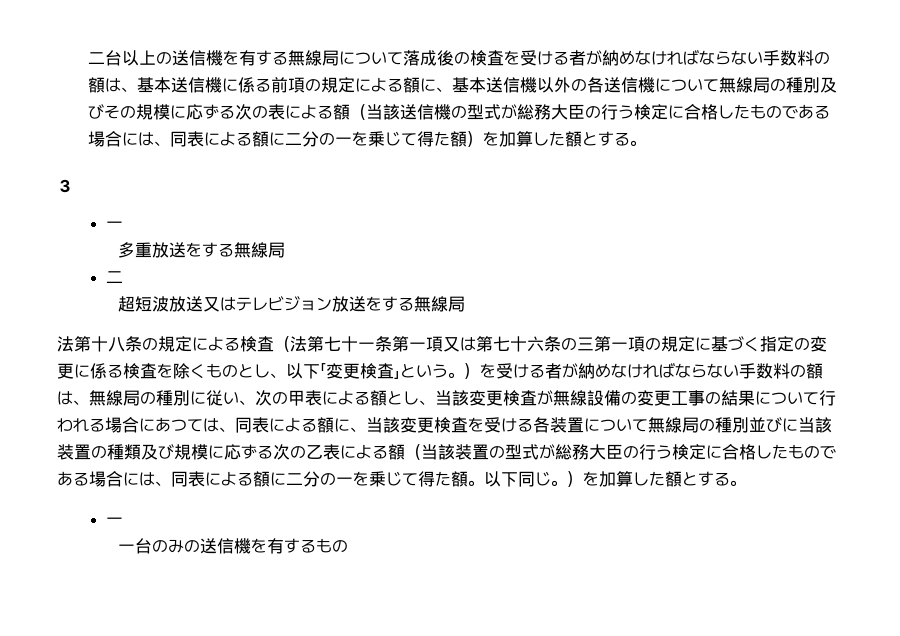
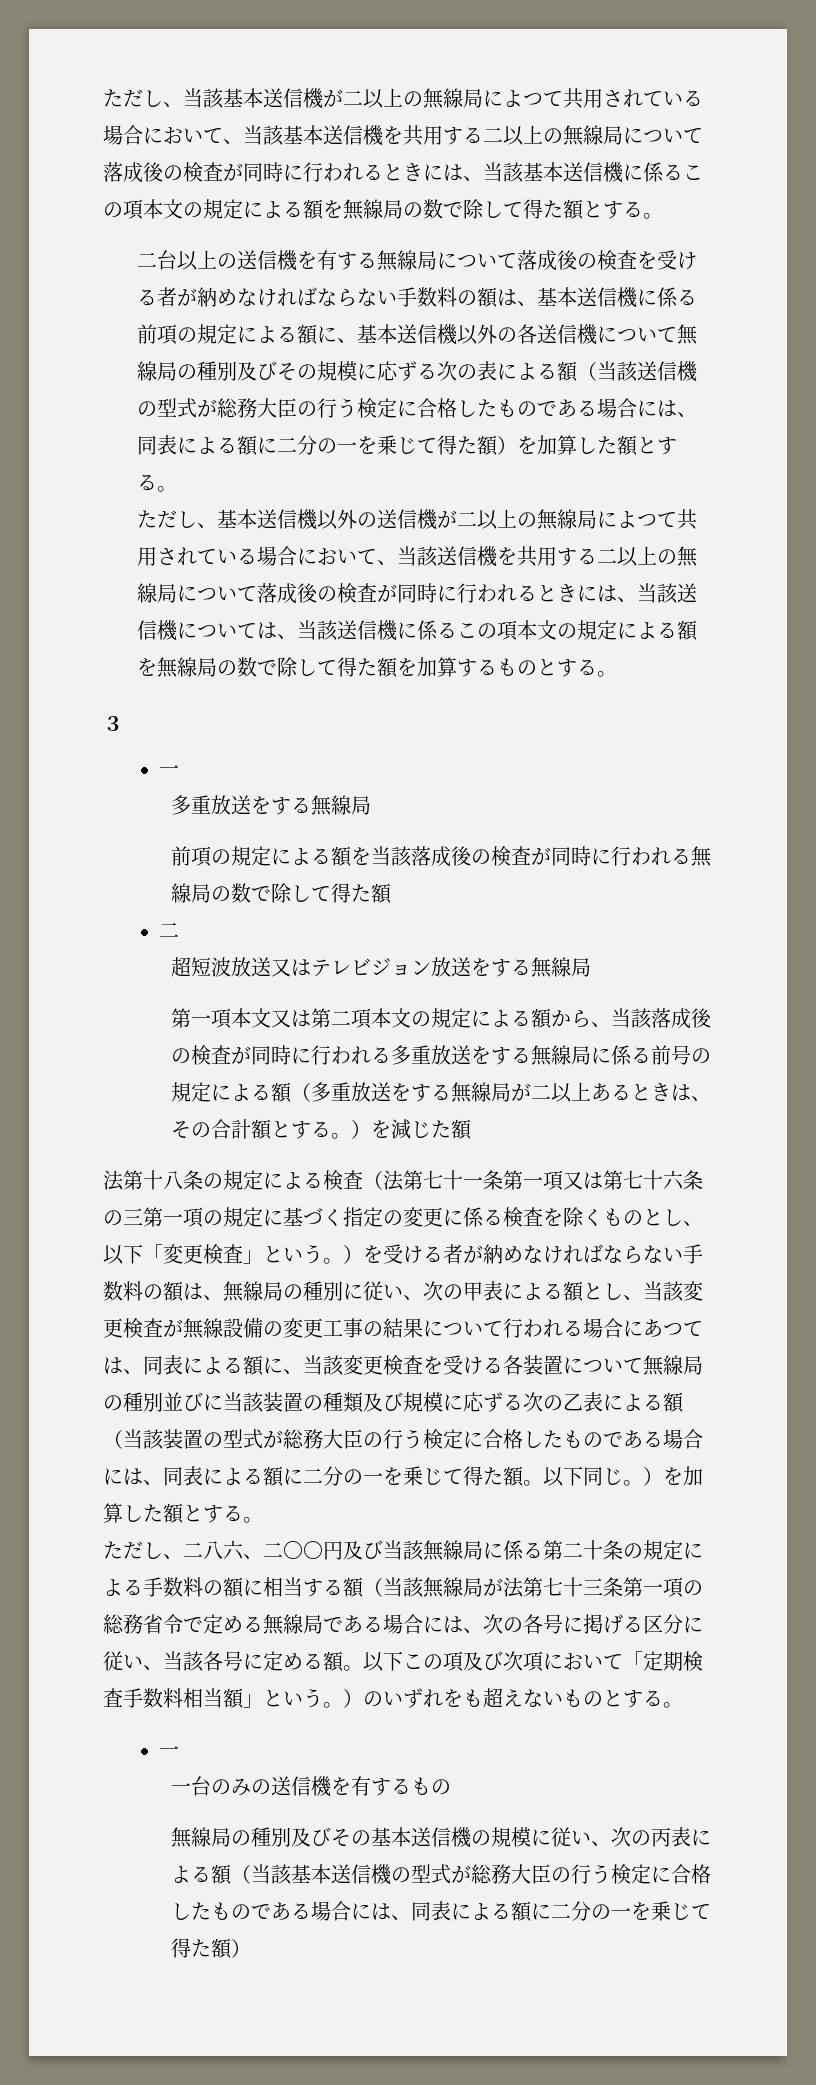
+ ただし、当該基本送信機が二以上の無線局によつて共用されている場合において、当該基本送信機を共用する二以上の無線局について落成後の検査が同時に行われるときには、当該基本送信機に係るこの項本文の規定による額を無線局の数で除して得た額とする。
+ ただし、基本送信機以外の送信機が二以上の無線局によつて共用されている場合において、当該送信機を共用する二以上の無線局について落成後の検査が同時に行われるときには、当該送信機については、当該送信機に係るこの項本文の規定による額を無線局の数で除して得た額を加算するものとする。
+ 前項の規定による額を当該落成後の検査が同時に行われる無線局の数で除して得た額
+ 第一項本文又は第二項本文の規定による額から、当該落成後の検査が同時に行われる多重放送をする無線局に係る前号の規定による額（多重放送をする無線局が二以上あるときは、その合計額とする。）を減じた額
+ ただし、二八六、二〇〇円及び当該無線局に係る第二十条の規定による手数料の額に相当する額（当該無線局が法第七十三条第一項の総務省令で定める無線局である場合には、次の各号に掲げる区分に従い、当該各号に定める額。以下この項及び次項において「定期検査手数料相当額」という。）のいずれをも超えないものとする。
+ 無線局の種別及びその基本送信機の規模に従い、次の丙表による額（当該基本送信機の型式が総務大臣の行う検定に合格したものである場合には、同表による額に二分の一を乗じて得た額）

